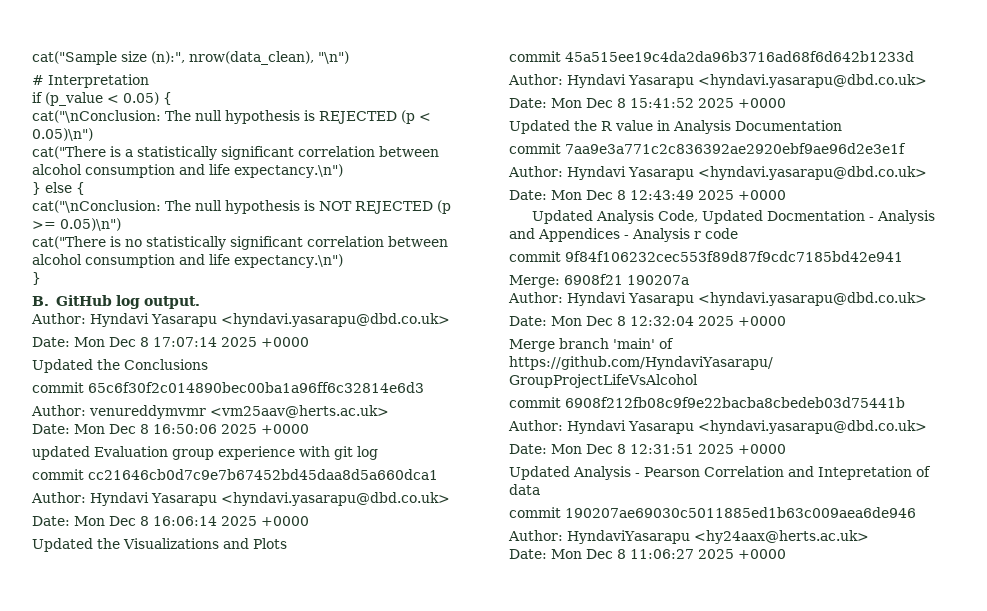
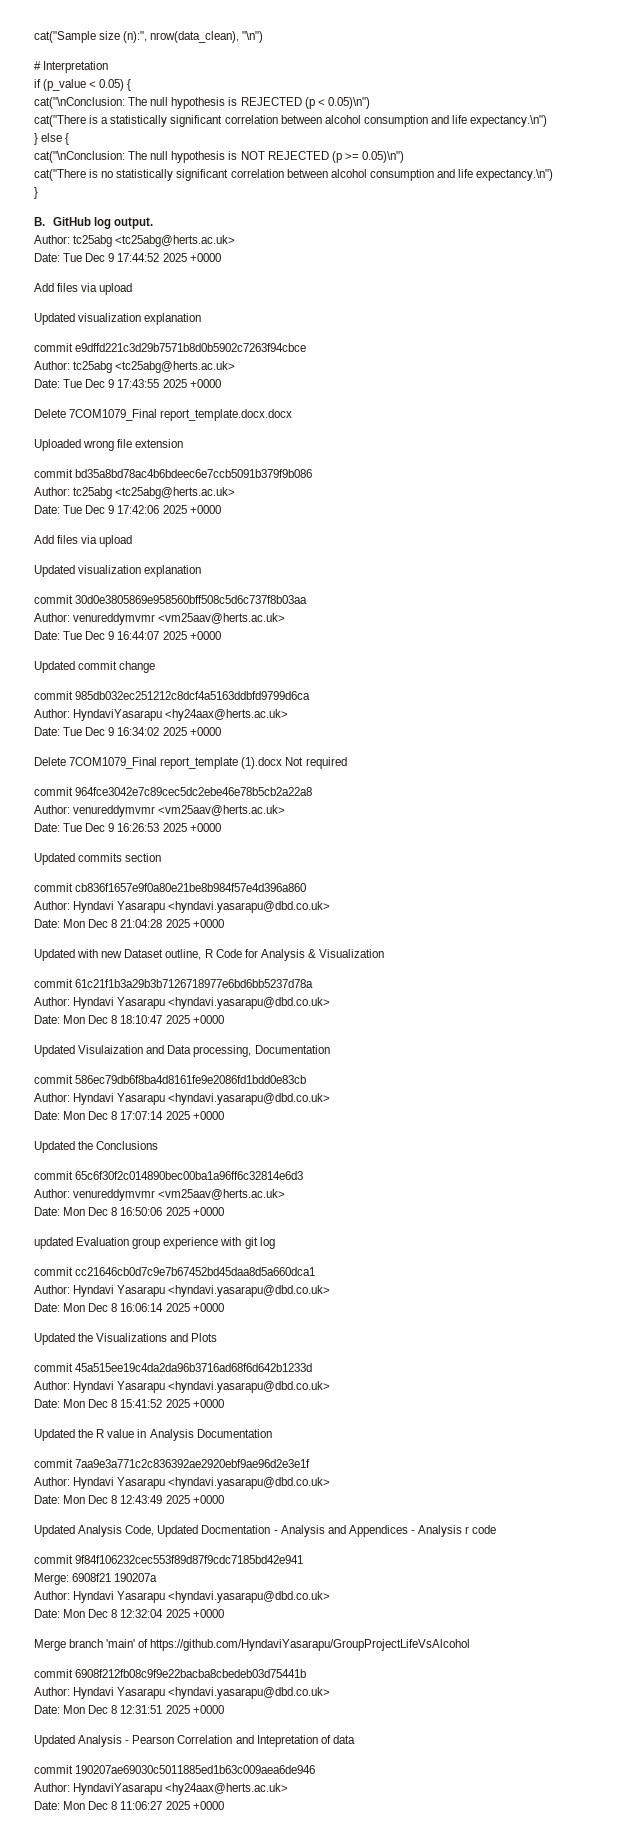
  B. GitHub log output.
+ Author: tc25abg <tc25abg@herts.ac.uk>
+ Date: Tue Dec 9 17:44:52 2025 +0000
+ Add files via upload
+ Updated visualization explanation
+ commit e9dffd221c3d29b7571b8d0b5902c7263f94cbce
+ Author: tc25abg <tc25abg@herts.ac.uk>
+ Date: Tue Dec 9 17:43:55 2025 +0000
+ Delete 7COM1079_Final report_template.docx.docx
+ Uploaded wrong file extension
+ commit bd35a8bd78ac4b6bdeec6e7ccb5091b379f9b086
+ Author: tc25abg <tc25abg@herts.ac.uk>
+ Date: Tue Dec 9 17:42:06 2025 +0000
+ Add files via upload
+ Updated visualization explanation
+ commit 30d0e3805869e958560bff508c5d6c737f8b03aa
+ Author: venureddymvmr <vm25aav@herts.ac.uk>
+ Date: Tue Dec 9 16:44:07 2025 +0000
+ Updated commit change
+ commit 985db032ec251212c8dcf4a5163ddbfd9799d6ca
+ Author: HyndaviYasarapu <hy24aax@herts.ac.uk>
+ Date: Tue Dec 9 16:34:02 2025 +0000
+ Delete 7COM1079_Final report_template (1).docx Not required
+ commit 964fce3042e7c89cec5dc2ebe46e78b5cb2a22a8
+ Author: venureddymvmr <vm25aav@herts.ac.uk>
+ Date: Tue Dec 9 16:26:53 2025 +0000
+ Updated commits section
+ commit cb836f1657e9f0a80e21be8b984f57e4d396a860
+ Author: Hyndavi Yasarapu <hyndavi.yasarapu@dbd.co.uk>
+ Date: Mon Dec 8 21:04:28 2025 +0000
+ Updated with new Dataset outline, R Code for Analysis & Visualization
+ commit 61c21f1b3a29b3b7126718977e6bd6bb5237d78a
+ Author: Hyndavi Yasarapu <hyndavi.yasarapu@dbd.co.uk>
+ Date: Mon Dec 8 18:10:47 2025 +0000
+ Updated Visulaization and Data processing, Documentation
+ commit 586ec79db6f8ba4d8161fe9e2086fd1bdd0e83cb

